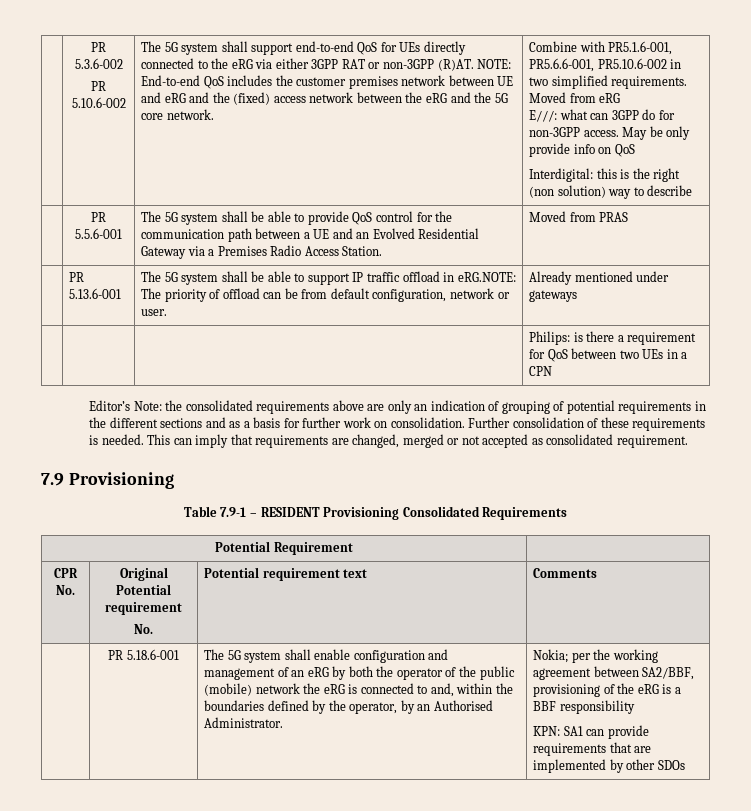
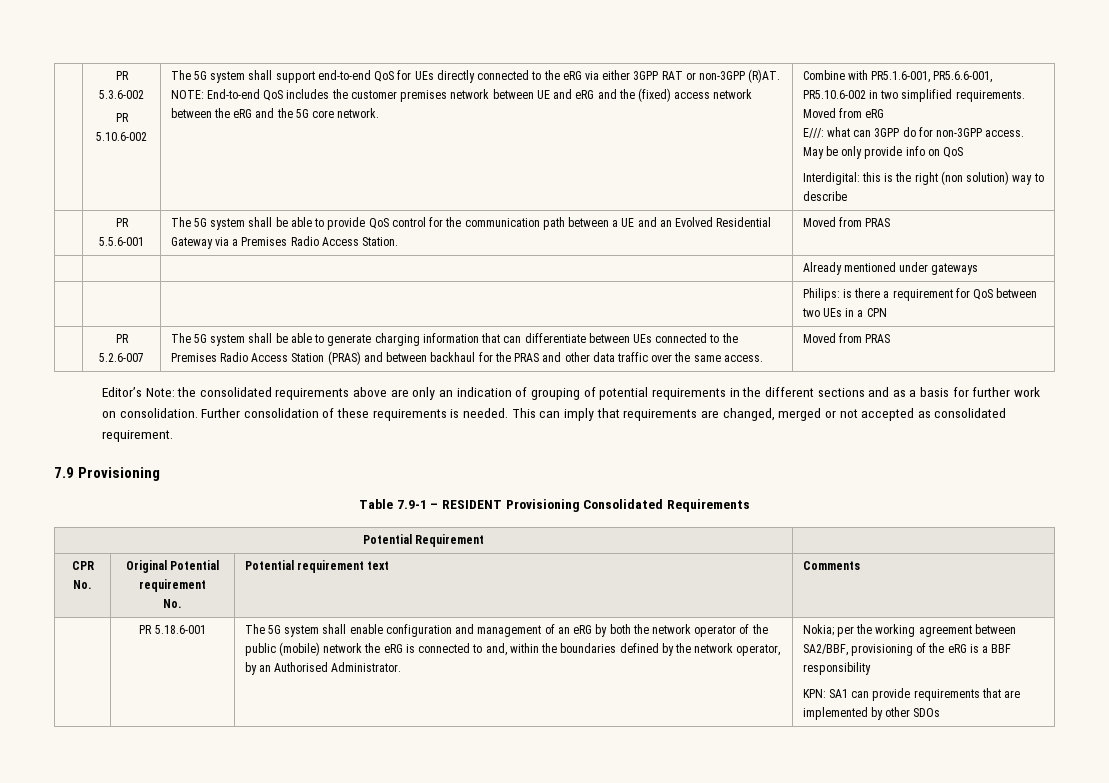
- | PR 5.13.6-001 | The 5G system shall be able to support IP traffic offload in eRG.NOTE: The priority of offload can be from default configuration, network or user. | Already mentioned under gateways
+ | | | Already mentioned under gateways
+ PR 5.2.6-007 | The 5G system shall be able to generate charging information that can differentiate between UEs connected to the Premises Radio Access Station (PRAS) and between backhaul for the PRAS and other data traffic over the same access. | Moved from PRAS
- The 5G system shall enable configuration and management of an eRG by both the operator of the public (mobile) network the eRG is connected to and, within the boundaries defined by the operator, by an Authorised Administrator.
+ The 5G system shall enable configuration and management of an eRG by both the network operator of the public (mobile) network the eRG is connected to and, within the boundaries defined by the network operator, by an Authorised Administrator.

